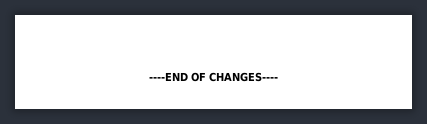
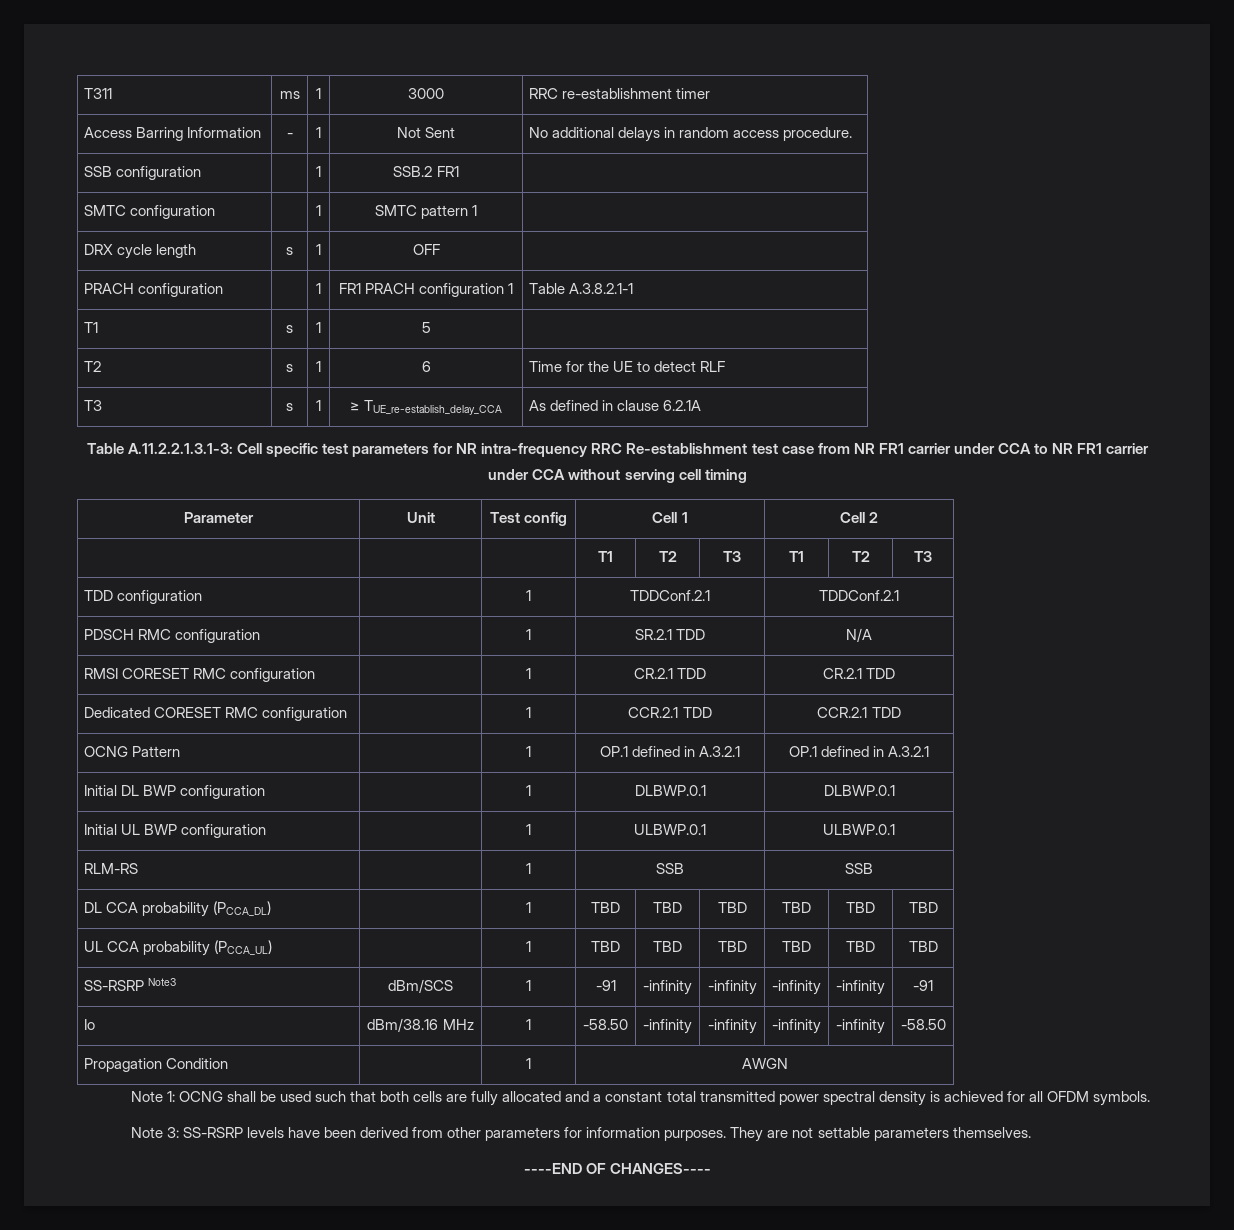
+ T311 | ms | 1 | 3000 | RRC re-establishment timer
+ Access Barring Information | - | 1 | Not Sent | No additional delays in random access procedure.
+ SSB configuration | | 1 | SSB.2 FR1 |
+ SMTC configuration | | 1 | SMTC pattern 1 |
+ DRX cycle length | s | 1 | OFF |
+ PRACH configuration | | 1 | FR1 PRACH configuration 1 | Table A.3.8.2.1-1
+ T1 | s | 1 | 5 |
+ T2 | s | 1 | 6 | Time for the UE to detect RLF
+ T3 | s | 1 | ≥ TUE_re-establish_delay_CCA | As defined in clause 6.2.1A
+ Table A.11.2.2.1.3.1-3: Cell specific test parameters for NR intra-frequency RRC Re-establishment test case from NR FR1 carrier under CCA to NR FR1 carrier under CCA without serving cell timing
+ Parameter | Unit | Test config | Cell 1 | Cell 2
+ | | | T1 | T2 | T3 | T1 | T2 | T3
+ TDD configuration | | 1 | TDDConf.2.1 | TDDConf.2.1
+ PDSCH RMC configuration | | 1 | SR.2.1 TDD | N/A
+ RMSI CORESET RMC configuration | | 1 | CR.2.1 TDD | CR.2.1 TDD
+ Dedicated CORESET RMC configuration | | 1 | CCR.2.1 TDD | CCR.2.1 TDD
+ OCNG Pattern | | 1 | OP.1 defined in A.3.2.1 | OP.1 defined in A.3.2.1
+ Initial DL BWP configuration | | 1 | DLBWP.0.1 | DLBWP.0.1
+ Initial UL BWP configuration | | 1 | ULBWP.0.1 | ULBWP.0.1
+ RLM-RS | | 1 | SSB | SSB
+ DL CCA probability (PCCA_DL) | | 1 | TBD | TBD | TBD | TBD | TBD | TBD
+ UL CCA probability (PCCA_UL) | | 1 | TBD | TBD | TBD | TBD | TBD | TBD
+ SS-RSRP Note3 | dBm/SCS | 1 | -91 | -infinity | -infinity | -infinity | -infinity | -91
+ Io | dBm/38.16 MHz | 1 | -58.50 | -infinity | -infinity | -infinity | -infinity | -58.50
+ Propagation Condition | | 1 | AWGN
+ Note 1: OCNG shall be used such that both cells are fully allocated and a constant total transmitted power spectral density is achieved for all OFDM symbols.
+ Note 3: SS-RSRP levels have been derived from other parameters for information purposes. They are not settable parameters themselves.

